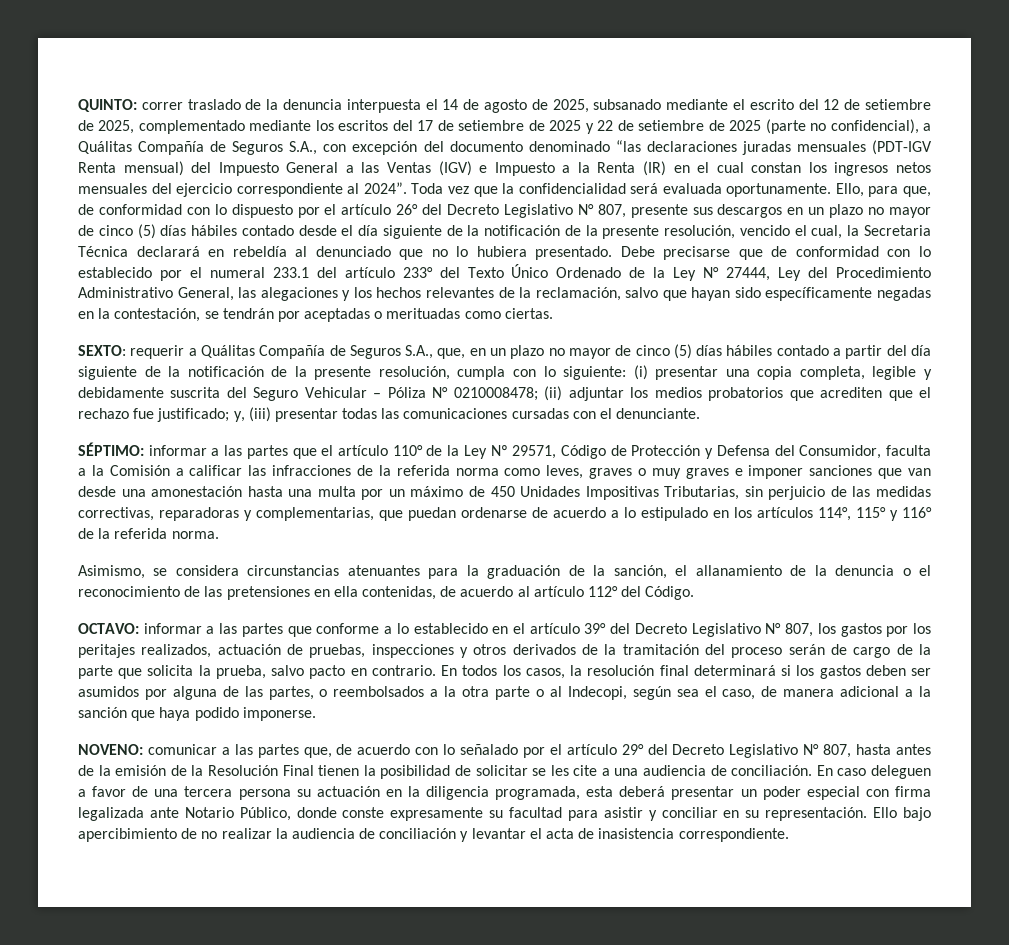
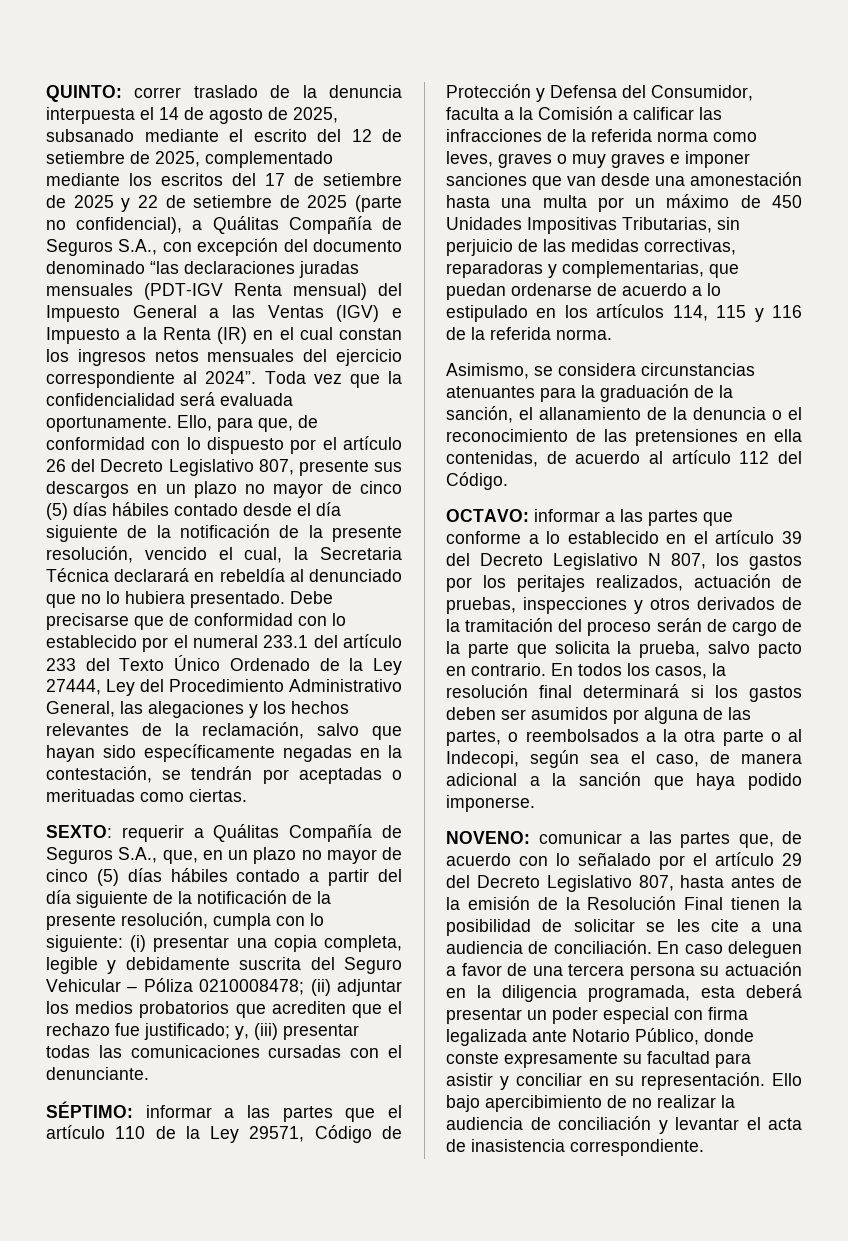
- Ello, para que, de conformidad con lo dispuesto por el artículo 26° del Decreto Legislativo N° 807, presente sus descargos en un plazo no mayor de cinco (5) días hábiles contado desde el día siguiente de la notificación de la presente resolución, vencido el cual, la Secretaria Técnica declarará en rebeldía al denunciado que no lo hubiera presentado.
+ Ello, para que, de conformidad con lo dispuesto por el artículo 26 del Decreto Legislativo 807, presente sus descargos en un plazo no mayor de cinco (5) días hábiles contado desde el día siguiente de la notificación de la presente resolución, vencido el cual, la Secretaria Técnica declarará en rebeldía al denunciado que no lo hubiera presentado.
- Debe precisarse que de conformidad con lo establecido por el numeral 233.1 del artículo 233° del Texto Único Ordenado de la Ley N° 27444, Ley del Procedimiento Administrativo General, las alegaciones y los hechos relevantes de la reclamación, salvo que hayan sido específicamente negadas en la contestación, se tendrán por aceptadas o merituadas como ciertas.
+ Debe precisarse que de conformidad con lo establecido por el numeral 233.1 del artículo 233 del Texto Único Ordenado de la Ley 27444, Ley del Procedimiento Administrativo General, las alegaciones y los hechos relevantes de la reclamación, salvo que hayan sido específicamente negadas en la contestación, se tendrán por aceptadas o merituadas como ciertas.
- (i) presentar una copia completa, legible y debidamente suscrita del Seguro Vehicular – Póliza N° 0210008478;
+ (i) presentar una copia completa, legible y debidamente suscrita del Seguro Vehicular – Póliza 0210008478;
- informar a las partes que el artículo 110° de la Ley Nº 29571, Código de Protección y Defensa del Consumidor, faculta a la Comisión a calificar las infracciones de la referida norma como leves, graves o muy graves e imponer sanciones que van desde una amonestación hasta una multa por un máximo de 450 Unidades Impositivas Tributarias, sin perjuicio de las medidas correctivas, reparadoras y complementarias, que puedan ordenarse de acuerdo a lo estipulado en los artículos 114°, 115° y 116° de la referida norma.
+ informar a las partes que el artículo 110 de la Ley 29571, Código de Protección y Defensa del Consumidor, faculta a la Comisión a calificar las infracciones de la referida norma como leves, graves o muy graves e imponer sanciones que van desde una amonestación hasta una multa por un máximo de 450 Unidades Impositivas Tributarias, sin perjuicio de las medidas correctivas, reparadoras y complementarias, que puedan ordenarse de acuerdo a lo estipulado en los artículos 114, 115 y 116 de la referida norma.
- Asimismo, se considera circunstancias atenuantes para la graduación de la sanción, el allanamiento de la denuncia o el reconocimiento de las pretensiones en ella contenidas, de acuerdo al artículo 112° del Código.
+ Asimismo, se considera circunstancias atenuantes para la graduación de la sanción, el allanamiento de la denuncia o el reconocimiento de las pretensiones en ella contenidas, de acuerdo al artículo 112 del Código.
- OCTAVO: informar a las partes que conforme a lo establecido en el artículo 39° del Decreto Legislativo N° 807, los gastos por los peritajes realizados, actuación de pruebas, inspecciones y otros derivados de la tramitación del proceso serán de cargo de la parte que solicita la prueba, salvo pacto en contrario.
+ OCTAVO: informar a las partes que conforme a lo establecido en el artículo 39 del Decreto Legislativo N 807, los gastos por los peritajes realizados, actuación de pruebas, inspecciones y otros derivados de la tramitación del proceso serán de cargo de la parte que solicita la prueba, salvo pacto en contrario.
- NOVENO: comunicar a las partes que, de acuerdo con lo señalado por el artículo 29° del Decreto Legislativo N° 807, hasta antes de la emisión de la Resolución Final tienen la posibilidad de solicitar se les cite a una audiencia de conciliación.
+ NOVENO: comunicar a las partes que, de acuerdo con lo señalado por el artículo 29 del Decreto Legislativo 807, hasta antes de la emisión de la Resolución Final tienen la posibilidad de solicitar se les cite a una audiencia de conciliación.

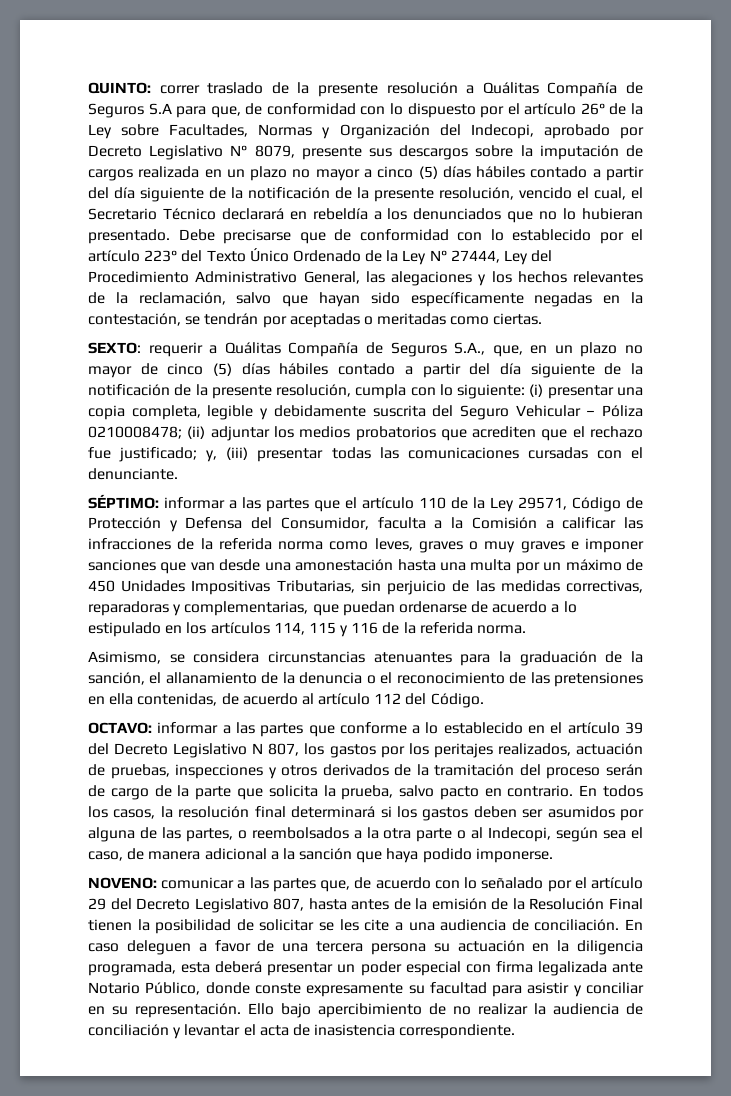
- QUINTO: correr traslado de la denuncia interpuesta el 14 de agosto de 2025, subsanado mediante el escrito del 12 de setiembre de 2025, complementado mediante los escritos del 17 de setiembre de 2025 y 22 de setiembre de 2025 (parte no confidencial), a Quálitas Compañía de Seguros S.A., con excepción del documento denominado “las declaraciones juradas mensuales (PDT-IGV Renta mensual) del Impuesto General a las Ventas (IGV) e Impuesto a la Renta (IR) en el cual constan los ingresos netos mensuales del ejercicio correspondiente al 2024”. Toda vez que la confidencialidad será evaluada oportunamente. Ello, para que, de conformidad con lo dispuesto por el artículo 26 del Decreto Legislativo 807, presente sus descargos en un plazo no mayor de cinco (5) días hábiles contado desde el día siguiente de la notificación de la presente resolución, vencido el cual, la Secretaria Técnica declarará en rebeldía al denunciado que no lo hubiera presentado.
+ QUINTO: correr traslado de la presente resolución a Quálitas Compañía de Seguros S.A para que, de conformidad con lo dispuesto por el artículo 26° de la Ley sobre Facultades, Normas y Organización del Indecopi, aprobado por Decreto Legislativo N° 8079, presente sus descargos sobre la imputación de cargos realizada en un plazo no mayor a cinco (5) días hábiles contado a partir del día siguiente de la notificación de la presente resolución, vencido el cual, el Secretario Técnico declarará en rebeldía a los denunciados que no lo hubieran presentado.
- Debe precisarse que de conformidad con lo establecido por el numeral 233.1 del artículo 233 del Texto Único Ordenado de la Ley 27444, Ley del Procedimiento Administrativo General, las alegaciones y los hechos relevantes de la reclamación, salvo que hayan sido específicamente negadas en la contestación, se tendrán por aceptadas o merituadas como ciertas.
+ Debe precisarse que de conformidad con lo establecido por el artículo 223° del Texto Único Ordenado de la Ley N° 27444, Ley del Procedimiento Administrativo General, las alegaciones y los hechos relevantes de la reclamación, salvo que hayan sido específicamente negadas en la contestación, se tendrán por aceptadas o meritadas como ciertas.

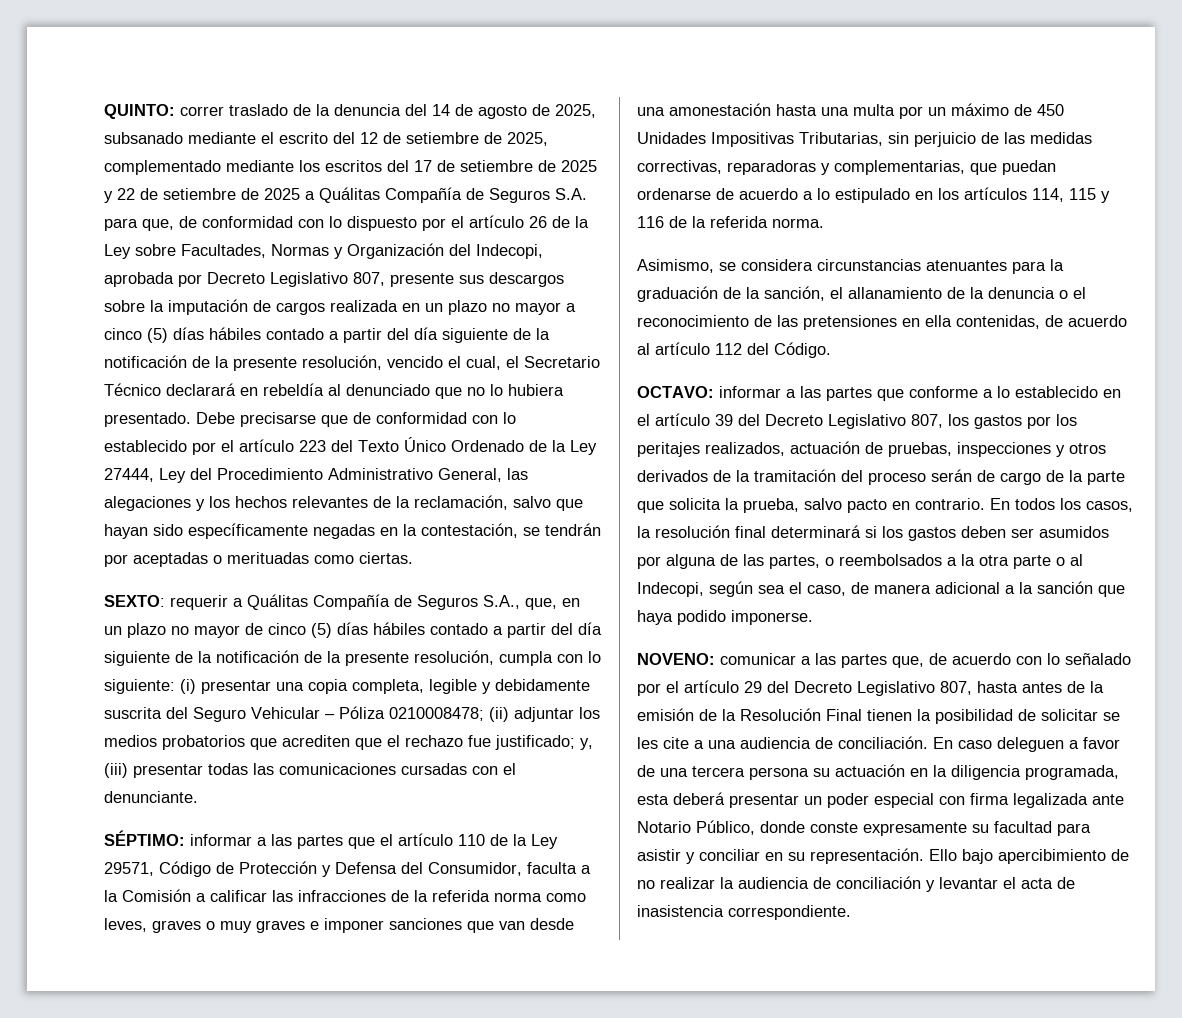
- correr traslado de la presente resolución a Quálitas Compañía de Seguros S.A para que, de conformidad con lo dispuesto por el artículo 26° de la Ley sobre Facultades, Normas y Organización del Indecopi, aprobado por Decreto Legislativo N° 8079, presente sus descargos sobre la imputación de cargos realizada en un plazo no mayor a cinco (5) días hábiles contado a partir del día siguiente de la notificación de la presente resolución, vencido el cual, el Secretario Técnico declarará en rebeldía a los denunciados que no lo hubieran presentado.
+ correr traslado de la denuncia del 14 de agosto de 2025, subsanado mediante el escrito del 12 de setiembre de 2025, complementado mediante los escritos del 17 de setiembre de 2025 y 22 de setiembre de 2025 a Quálitas Compañía de Seguros S.A. para que, de conformidad con lo dispuesto por el artículo 26 de la Ley sobre Facultades, Normas y Organización del Indecopi, aprobada por Decreto Legislativo 807, presente sus descargos sobre la imputación de cargos realizada en un plazo no mayor a cinco (5) días hábiles contado a partir del día siguiente de la notificación de la presente resolución, vencido el cual, el Secretario Técnico declarará en rebeldía al denunciado que no lo hubiera presentado.
- Debe precisarse que de conformidad con lo establecido por el artículo 223° del Texto Único Ordenado de la Ley N° 27444, Ley del Procedimiento Administrativo General, las alegaciones y los hechos relevantes de la reclamación, salvo que hayan sido específicamente negadas en la contestación, se tendrán por aceptadas o meritadas como ciertas.
+ Debe precisarse que de conformidad con lo establecido por el artículo 223 del Texto Único Ordenado de la Ley 27444, Ley del Procedimiento Administrativo General, las alegaciones y los hechos relevantes de la reclamación, salvo que hayan sido específicamente negadas en la contestación, se tendrán por aceptadas o merituadas como ciertas.
- OCTAVO: informar a las partes que conforme a lo establecido en el artículo 39 del Decreto Legislativo N 807, los gastos por los peritajes realizados, actuación de pruebas, inspecciones y otros derivados de la tramitación del proceso serán de cargo de la parte que solicita la prueba, salvo pacto en contrario.
+ OCTAVO: informar a las partes que conforme a lo establecido en el artículo 39 del Decreto Legislativo 807, los gastos por los peritajes realizados, actuación de pruebas, inspecciones y otros derivados de la tramitación del proceso serán de cargo de la parte que solicita la prueba, salvo pacto en contrario.

